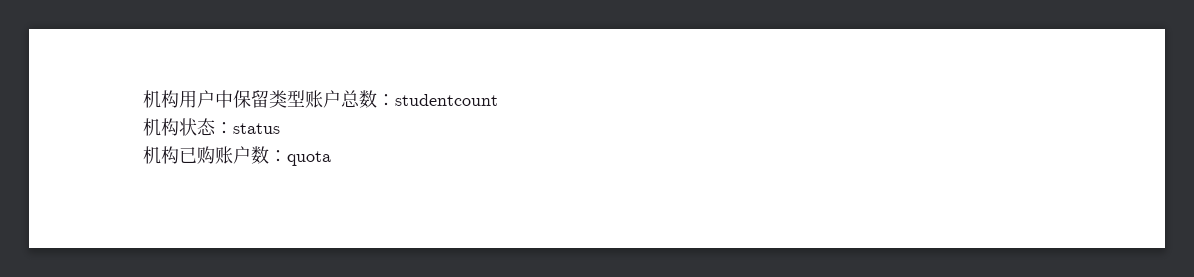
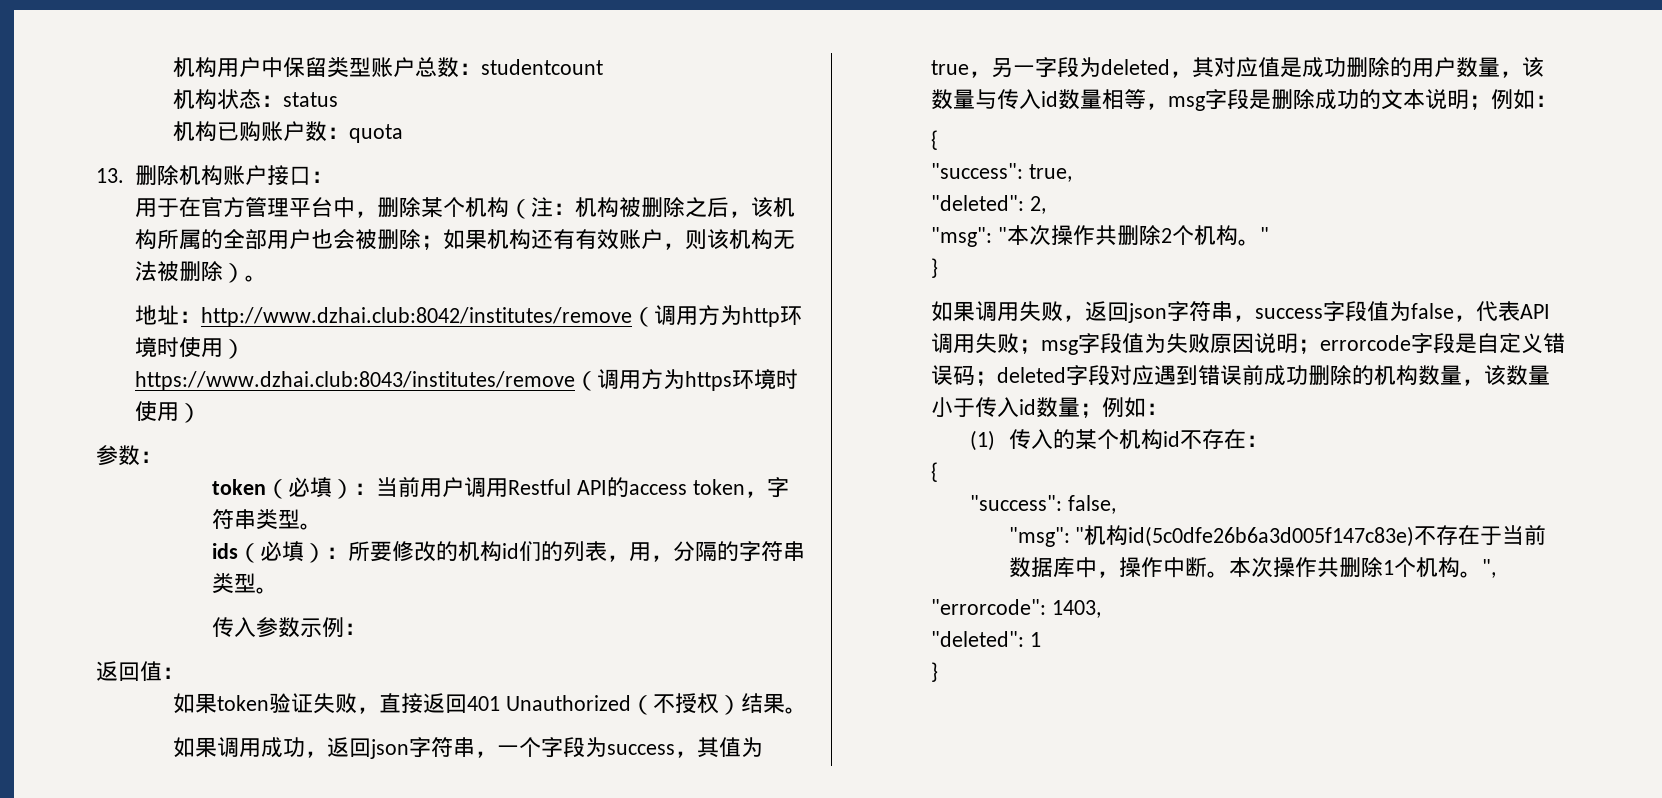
+ 13.删除机构账户接口：
+ 用于在官方管理平台中，删除某个机构（注：机构被删除之后，该机构所属的全部用户也会被删除；如果机构还有有效账户，则该机构无法被删除）。
+ 地址：http://www.dzhai.club:8042/institutes/remove（调用方为http环境时使用）
+ https://www.dzhai.club:8043/institutes/remove（调用方为https环境时使用）
+ 参数：
+ token（必填）：当前用户调用Restful API的access token，字符串类型。
+ ids（必填）：所要修改的机构id们的列表，用，分隔的字符串类型。
+ 传入参数示例：
+ 返回值：
+ 如果token验证失败，直接返回401 Unauthorized（不授权）结果。
+ 如果调用成功，返回json字符串，一个字段为success，其值为true，另一字段为deleted，其对应值是成功删除的用户数量，该数量与传入id数量相等，msg字段是删除成功的文本说明；例如：
+ {
+ "success": true,
+ "deleted": 2,
+ "msg": "本次操作共删除2个机构。"
+ }
+ 如果调用失败，返回json字符串，success字段值为false，代表API调用失败；msg字段值为失败原因说明；errorcode字段是自定义错误码；deleted字段对应遇到错误前成功删除的机构数量，该数量小于传入id数量；例如：
+ (1)传入的某个机构id不存在：
+ {
+ "success": false,
+ "msg": "机构id(5c0dfe26b6a3d005f147c83e)不存在于当前数据库中，操作中断。本次操作共删除1个机构。",
+ "errorcode": 1403,
+ "deleted": 1
+ }

